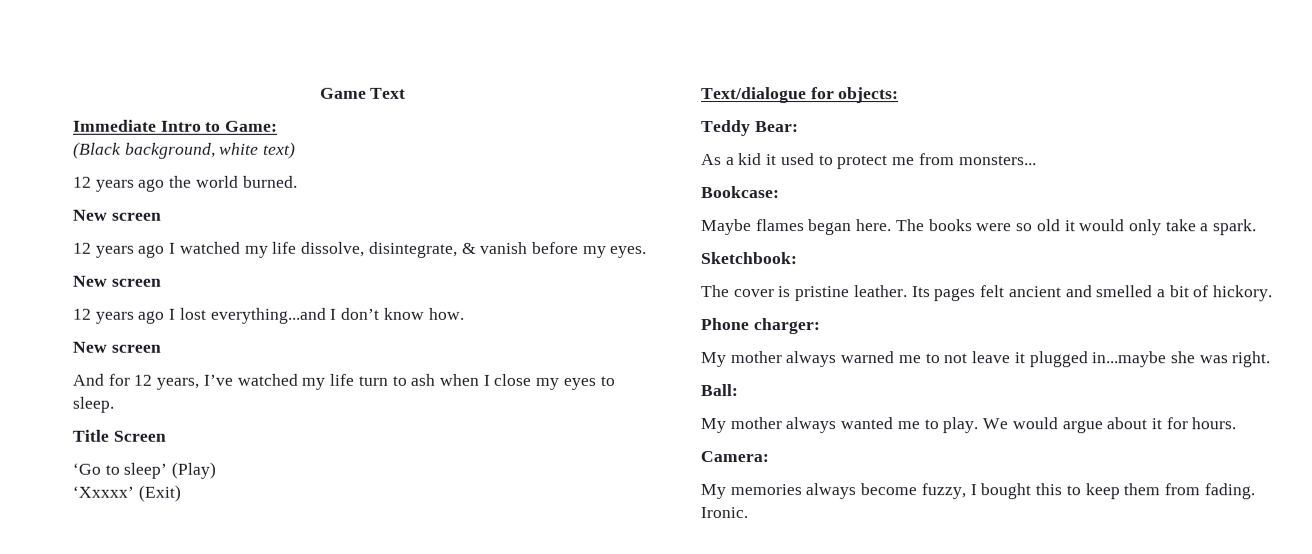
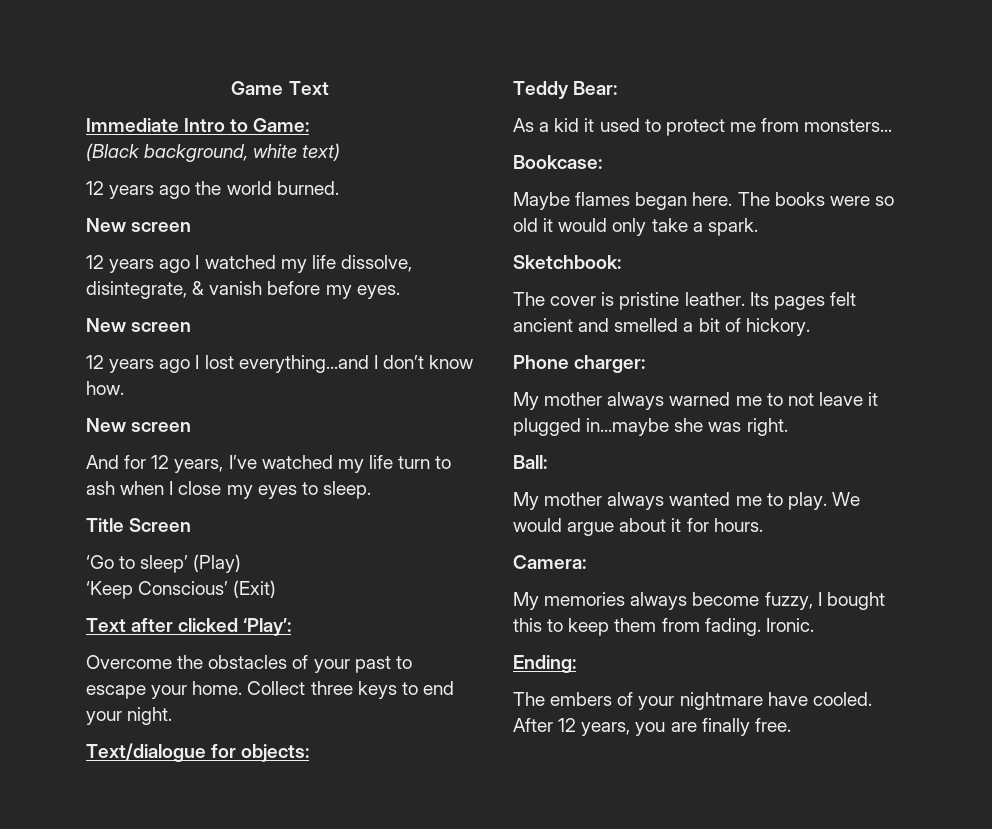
- ‘Xxxxx’ (Exit)
+ ‘Keep Conscious’ (Exit)
+ Text after clicked ‘Play’:
+ Overcome the obstacles of your past to escape your home. Collect three keys to end your night.
+ Ending:
+ The embers of your nightmare have cooled. After 12 years, you are finally free.

